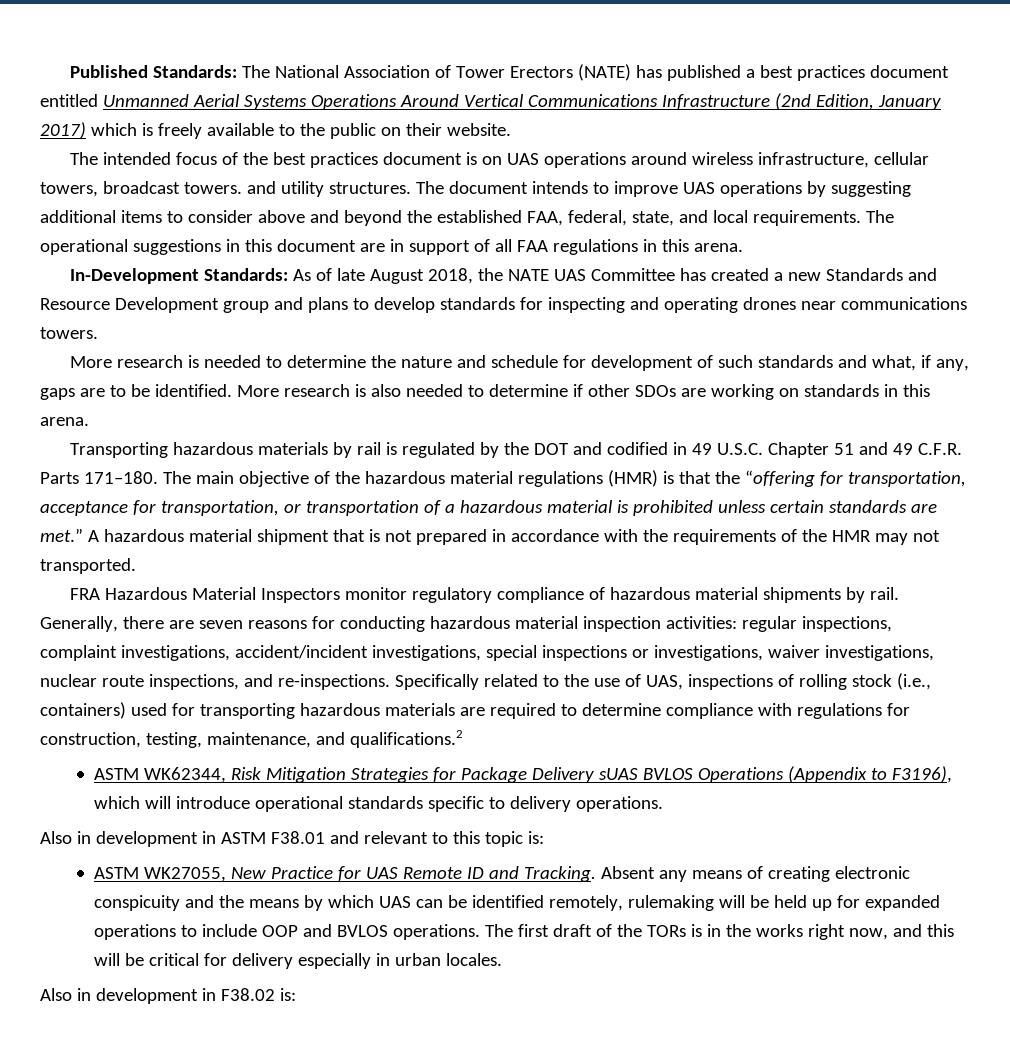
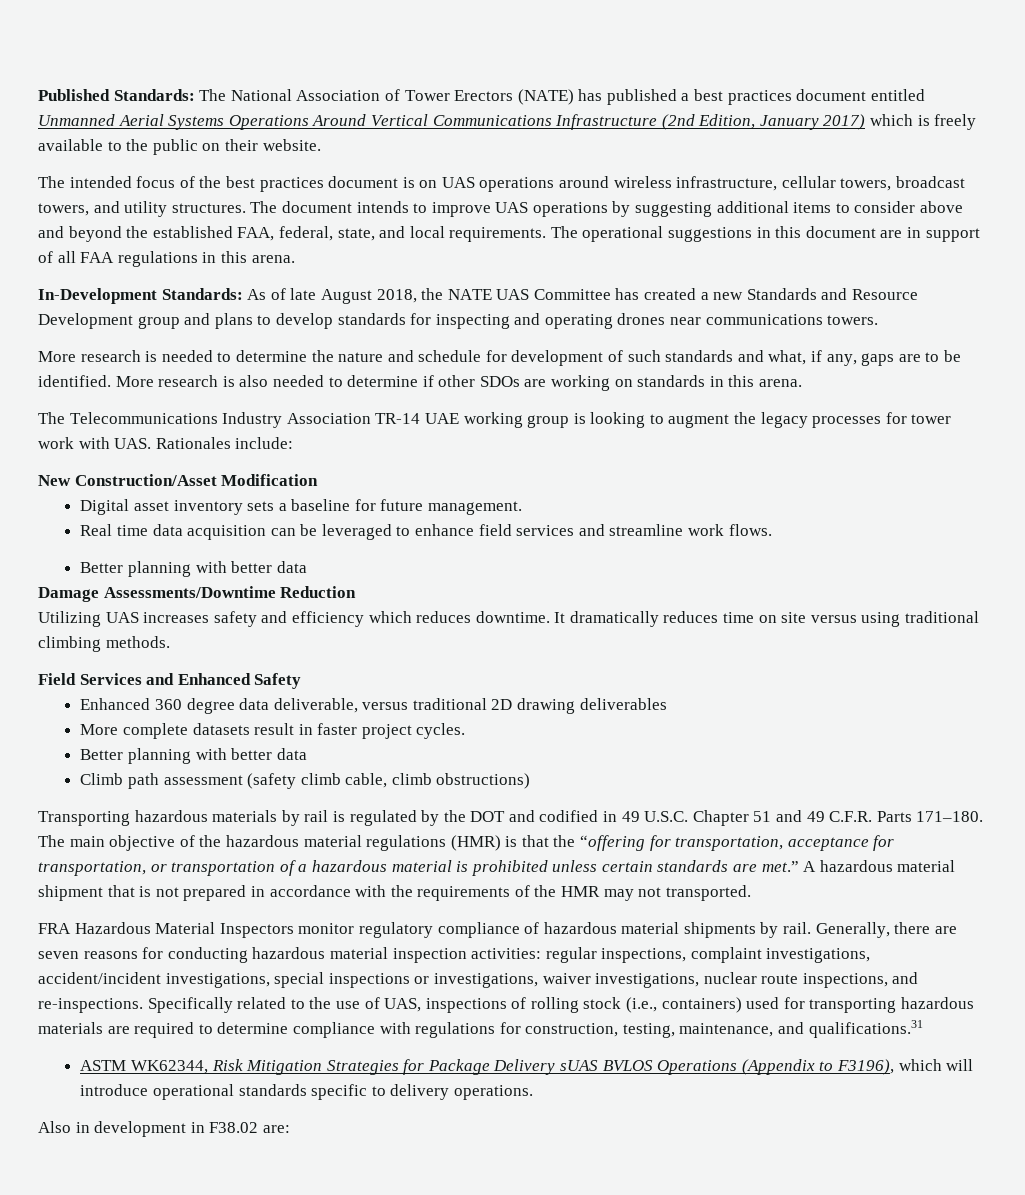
- The intended focus of the best practices document is on UAS operations around wireless infrastructure, cellular towers, broadcast towers. and utility structures.
+ The intended focus of the best practices document is on UAS operations around wireless infrastructure, cellular towers, broadcast towers, and utility structures.
+ The Telecommunications Industry Association TR-14 UAE working group is looking to augment the legacy processes for tower work with UAS. Rationales include:
+ New Construction/Asset Modification
+ Digital asset inventory sets a baseline for future management.
+ Real time data acquisition can be leveraged to enhance field services and streamline work flows.
+ Better planning with better data
+ Damage Assessments/Downtime Reduction
+ Utilizing UAS increases safety and efficiency which reduces downtime. It dramatically reduces time on site versus using traditional climbing methods.
+ Field Services and Enhanced Safety
+ Enhanced 360 degree data deliverable, versus traditional 2D drawing deliverables
+ More complete datasets result in faster project cycles.
+ Better planning with better data
+ Climb path assessment (safety climb cable, climb obstructions)
- Specifically related to the use of UAS, inspections of rolling stock (i.e., containers) used for transporting hazardous materials are required to determine compliance with regulations for construction, testing, maintenance, and qualifications.2
+ Specifically related to the use of UAS, inspections of rolling stock (i.e., containers) used for transporting hazardous materials are required to determine compliance with regulations for construction, testing, maintenance, and qualifications.31
- Also in development in ASTM F38.01 and relevant to this topic is:
- ASTM WK27055, New Practice for UAS Remote ID and Tracking. Absent any means of creating electronic conspicuity and the means by which UAS can be identified remotely, rulemaking will be held up for expanded operations to include OOP and BVLOS operations. The first draft of the TORs is in the works right now, and this will be critical for delivery especially in urban locales.
- Also in development in F38.02 is:
+ Also in development in F38.02 are:

